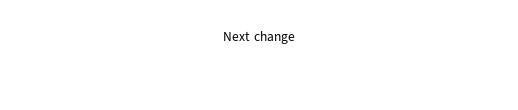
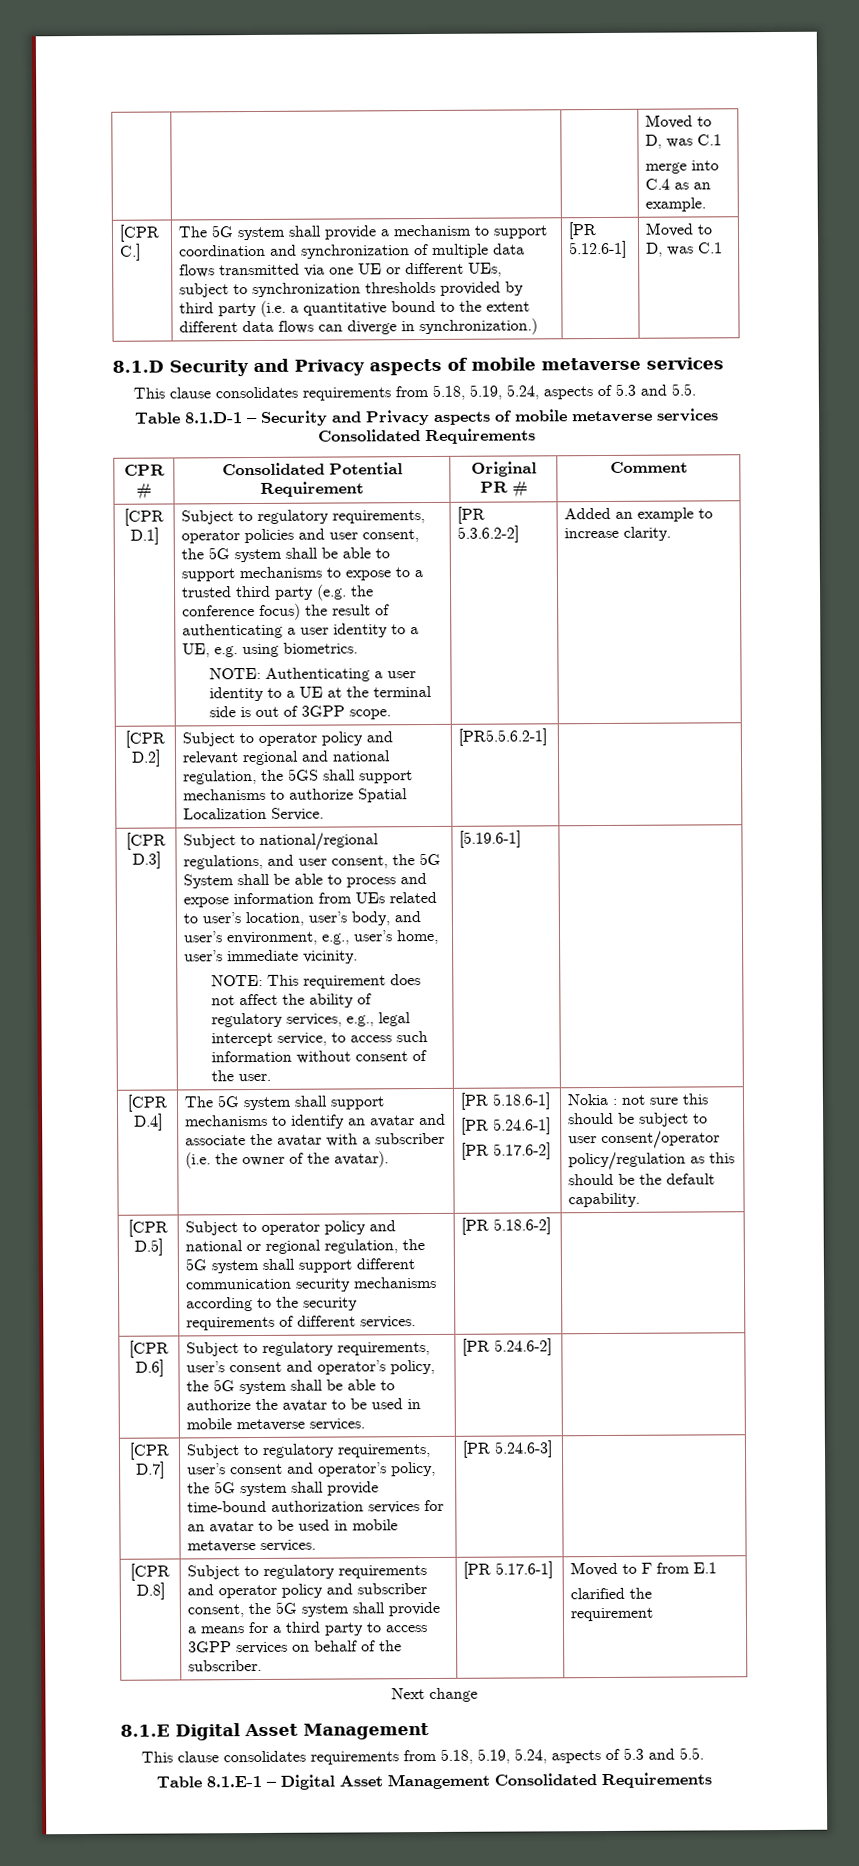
+ | | | Moved to D, was C.1
+ merge into C.4 as an example.
+ [CPR C.] | The 5G system shall provide a mechanism to support coordination and synchronization of multiple data flows transmitted via one UE or different UEs, subject to synchronization thresholds provided by third party (i.e. a quantitative bound to the extent different data flows can diverge in synchronization.) | [PR 5.12.6-1] | Moved to D, was C.1
+ 8.1.D Security and Privacy aspects of mobile metaverse services
+ This clause consolidates requirements from 5.18, 5.19, 5.24, aspects of 5.3 and 5.5.
+ Table 8.1.D-1 – Security and Privacy aspects of mobile metaverse services Consolidated Requirements
+ CPR # | Consolidated Potential Requirement | Original PR # | Comment
+ [CPR D.1] | Subject to regulatory requirements, operator policies and user consent, the 5G system shall be able to support mechanisms to expose to a trusted third party (e.g. the conference focus) the result of authenticating a user identity to a UE, e.g. using biometrics.
+ NOTE: Authenticating a user identity to a UE at the terminal side is out of 3GPP scope. | [PR 5.3.6.2-2] | Added an example to increase clarity.
+ [CPR D.2] | Subject to operator policy and relevant regional and national regulation, the 5GS shall support mechanisms to authorize Spatial Localization Service. | [PR5.5.6.2-1] |
+ [CPR D.3] | Subject to national/regional regulations, and user consent, the 5G System shall be able to process and expose information from UEs related to user’s location, user’s body, and user’s environment, e.g., user’s home, user’s immediate vicinity.
+ NOTE: This requirement does not affect the ability of regulatory services, e.g., legal intercept service, to access such information without consent of the user. | [5.19.6-1] |
+ [CPR D.4] | The 5G system shall support mechanisms to identify an avatar and associate the avatar with a subscriber (i.e. the owner of the avatar). | [PR 5.18.6-1]
+ [PR 5.24.6-1]
+ [PR 5.17.6-2] | Nokia : not sure this should be subject to user consent/operator policy/regulation as this should be the default capability.
+ [CPR D.5] | Subject to operator policy and national or regional regulation, the 5G system shall support different communication security mechanisms according to the security requirements of different services. | [PR 5.18.6-2] |
+ [CPR D.6] | Subject to regulatory requirements, user’s consent and operator’s policy, the 5G system shall be able to authorize the avatar to be used in mobile metaverse services. | [PR 5.24.6-2] |
+ [CPR D.7] | Subject to regulatory requirements, user’s consent and operator’s policy, the 5G system shall provide time-bound authorization services for an avatar to be used in mobile metaverse services. | [PR 5.24.6-3] |
+ [CPR D.8] | Subject to regulatory requirements and operator policy and subscriber consent, the 5G system shall provide a means for a third party to access 3GPP services on behalf of the subscriber. | [PR 5.17.6-1] | Moved to F from E.1
+ clarified the requirement
  Next change
+ 8.1.E Digital Asset Management
+ This clause consolidates requirements from 5.18, 5.19, 5.24, aspects of 5.3 and 5.5.
+ Table 8.1.E-1 – Digital Asset Management Consolidated Requirements

